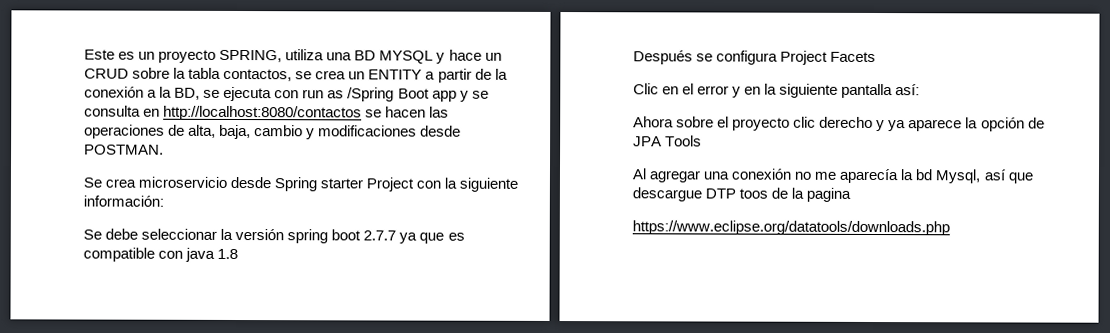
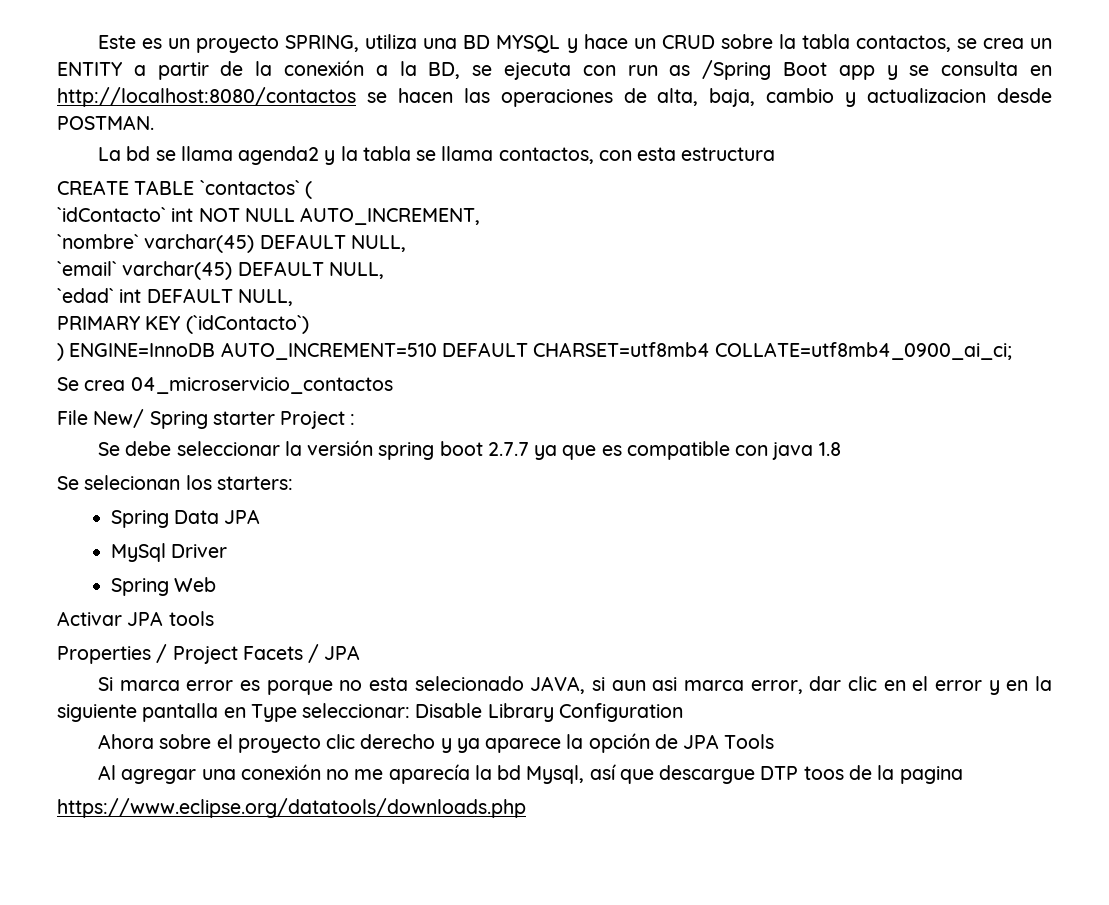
- Este es un proyecto SPRING, utiliza una BD MYSQL y hace un CRUD sobre la tabla contactos, se crea un ENTITY a partir de la conexión a la BD, se ejecuta con run as /Spring Boot app y se consulta en http://localhost:8080/contactos se hacen las operaciones de alta, baja, cambio y modificaciones desde POSTMAN.
+ Este es un proyecto SPRING, utiliza una BD MYSQL y hace un CRUD sobre la tabla contactos, se crea un ENTITY a partir de la conexión a la BD, se ejecuta con run as /Spring Boot app y se consulta en http://localhost:8080/contactos se hacen las operaciones de alta, baja, cambio y actualizacion desde POSTMAN.
- Se crea microservicio desde Spring starter Project con la siguiente información:
+ La bd se llama agenda2 y la tabla se llama contactos, con esta estructura
+ CREATE TABLE `contactos` (
+ `idContacto` int NOT NULL AUTO_INCREMENT,
+ `nombre` varchar(45) DEFAULT NULL,
+ `email` varchar(45) DEFAULT NULL,
+ `edad` int DEFAULT NULL,
+ PRIMARY KEY (`idContacto`)
+ ) ENGINE=InnoDB AUTO_INCREMENT=510 DEFAULT CHARSET=utf8mb4 COLLATE=utf8mb4_0900_ai_ci;
+ Se crea 04_microservicio_contactos
+ File New/ Spring starter Project :
- Después se configura Project Facets
- Clic en el error y en la siguiente pantalla así:
+ Se selecionan los starters:
+ Spring Data JPA
+ MySql Driver
+ Spring Web
+ Activar JPA tools
+ Properties / Project Facets / JPA
+ Si marca error es porque no esta selecionado JAVA, si aun asi marca error, dar clic en el error y en la siguiente pantalla en Type seleccionar: Disable Library Configuration

